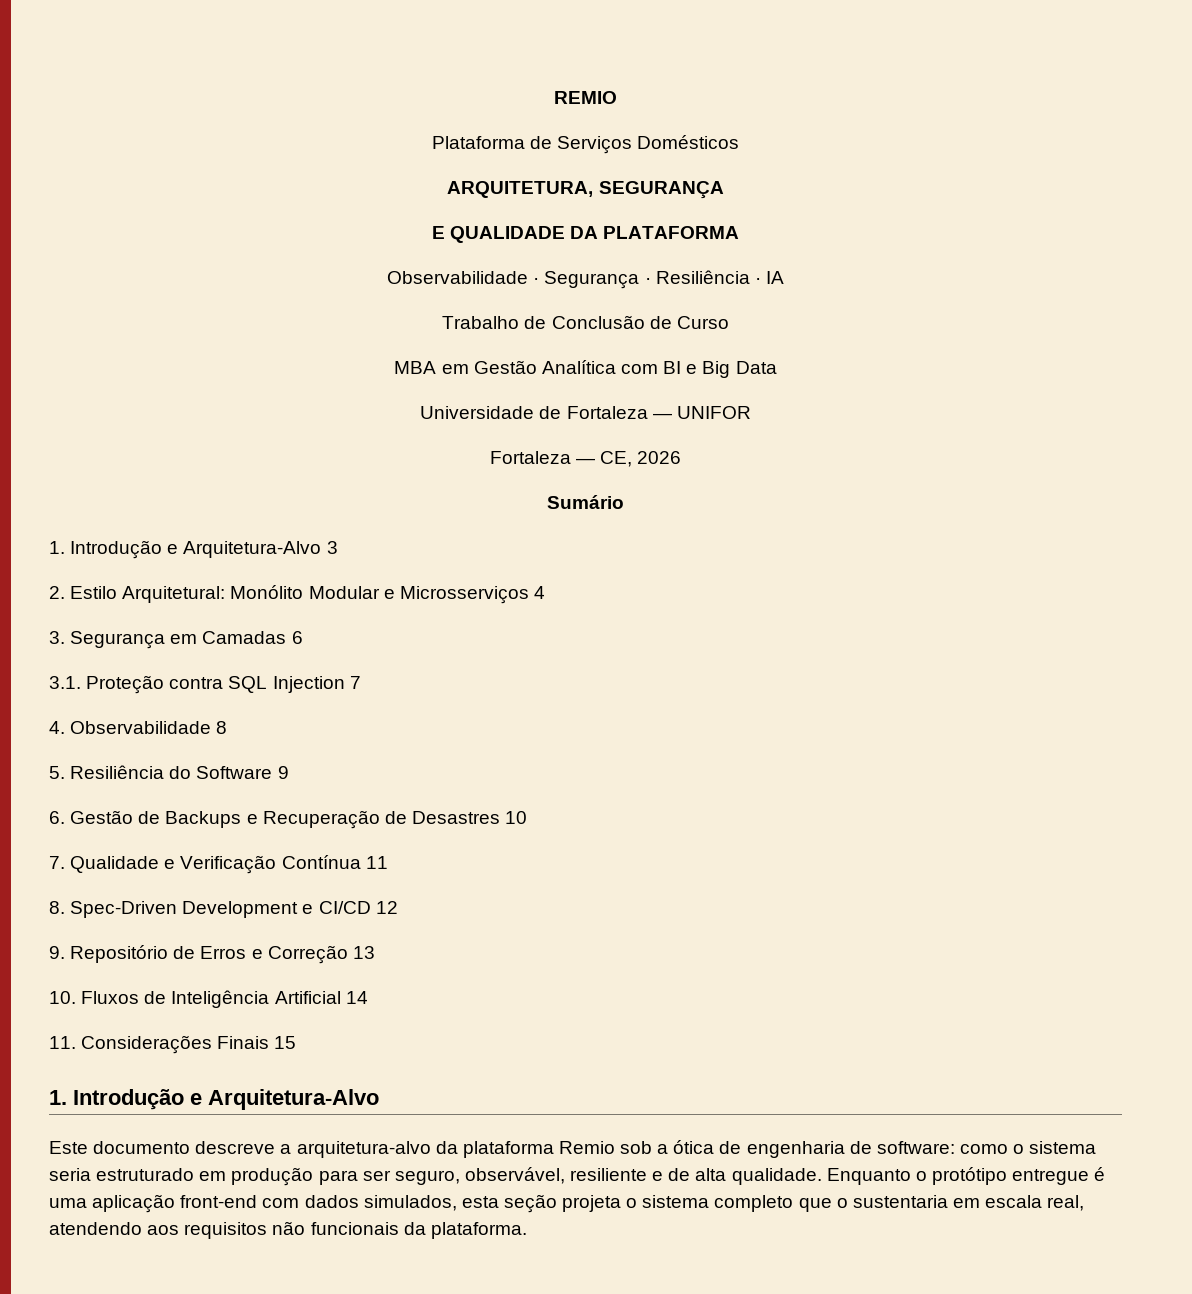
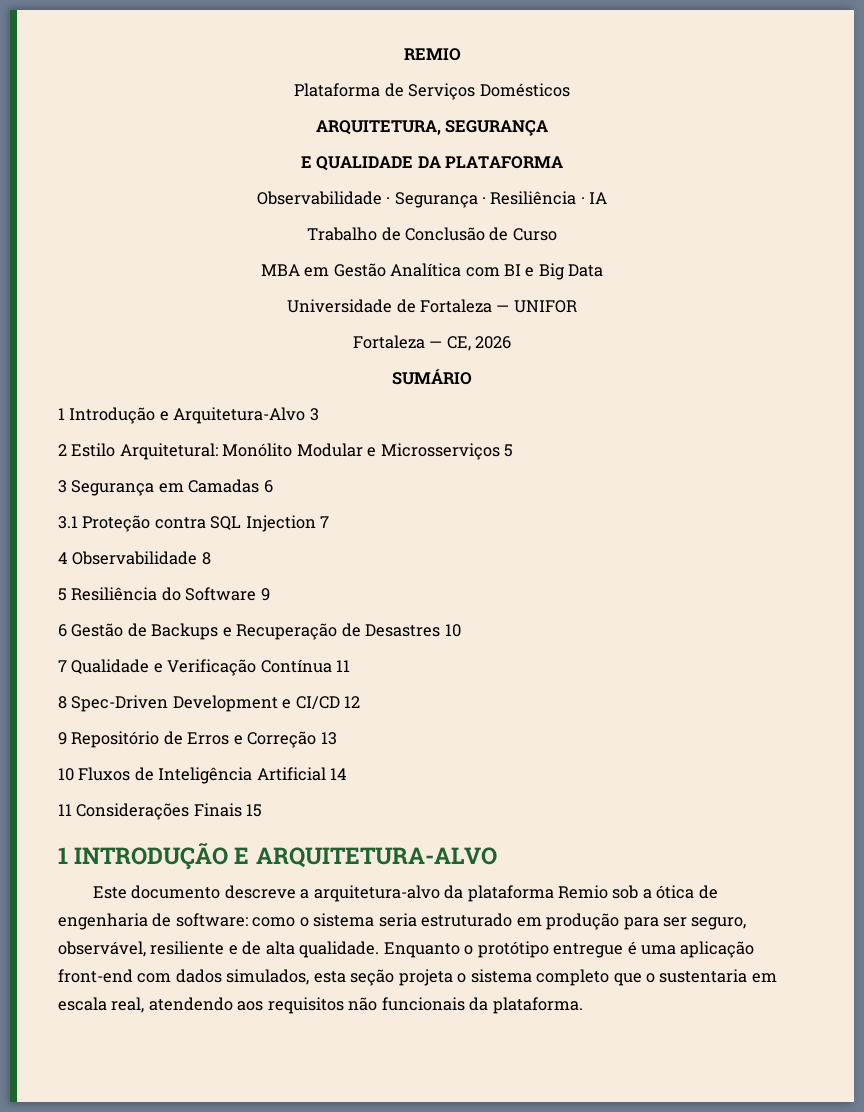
- Sumário
- 1. Introdução e Arquitetura-Alvo 3
+ SUMÁRIO
+ 1 Introdução e Arquitetura-Alvo 3
- 2. Estilo Arquitetural: Monólito Modular e Microsserviços 4
- 3. Segurança em Camadas 6
+ 2 Estilo Arquitetural: Monólito Modular e Microsserviços 5
+ 3 Segurança em Camadas 6
- 3.1. Proteção contra SQL Injection 7
+ 3.1 Proteção contra SQL Injection 7
- 4. Observabilidade 8
+ 4 Observabilidade 8
- 5. Resiliência do Software 9
+ 5 Resiliência do Software 9
- 6. Gestão de Backups e Recuperação de Desastres 10
+ 6 Gestão de Backups e Recuperação de Desastres 10
- 7. Qualidade e Verificação Contínua 11
+ 7 Qualidade e Verificação Contínua 11
- 8. Spec-Driven Development e CI/CD 12
+ 8 Spec-Driven Development e CI/CD 12
- 9. Repositório de Erros e Correção 13
+ 9 Repositório de Erros e Correção 13
- 10. Fluxos de Inteligência Artificial 14
+ 10 Fluxos de Inteligência Artificial 14
- 11. Considerações Finais 15
- 1. Introdução e Arquitetura-Alvo
+ 11 Considerações Finais 15
+ 1 INTRODUÇÃO E ARQUITETURA-ALVO

